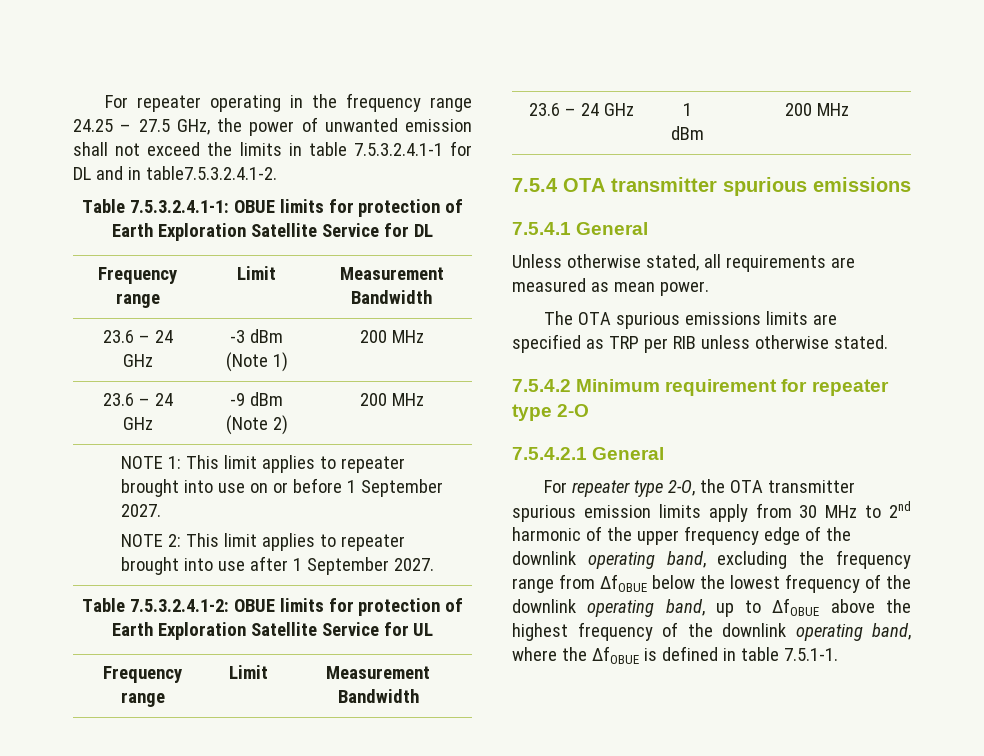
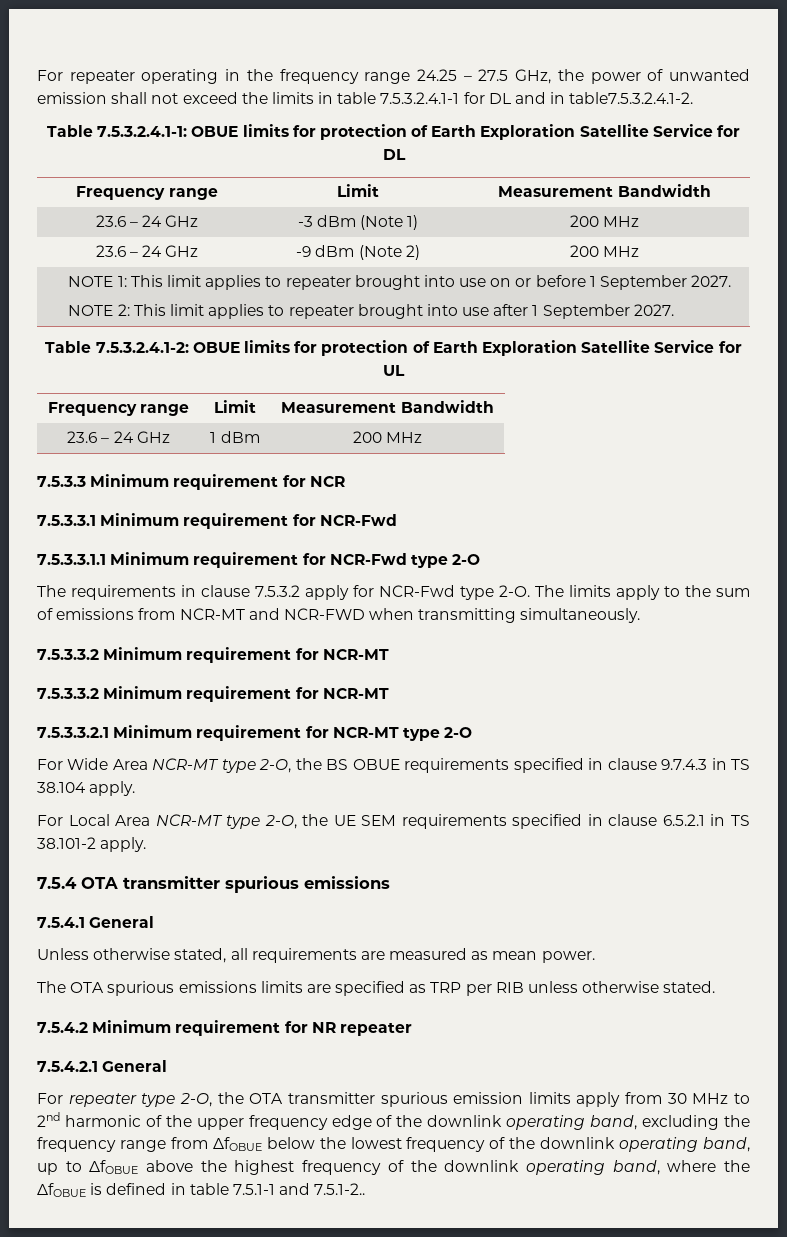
+ 7.5.3.3 Minimum requirement for NCR
+ 7.5.3.3.1 Minimum requirement for NCR-Fwd
+ 7.5.3.3.1.1 Minimum requirement for NCR-Fwd type 2-O
+ The requirements in clause 7.5.3.2 apply for NCR-Fwd type 2-O. The limits apply to the sum of emissions from NCR-MT and NCR-FWD when transmitting simultaneously.
+ 7.5.3.3.2 Minimum requirement for NCR-MT
+ 7.5.3.3.2 Minimum requirement for NCR-MT
+ 7.5.3.3.2.1 Minimum requirement for NCR-MT type 2-O
+ For Wide Area NCR-MT type 2-O, the BS OBUE requirements specified in clause 9.7.4.3 in TS 38.104 apply.
+ For Local Area NCR-MT type 2-O, the UE SEM requirements specified in clause 6.5.2.1 in TS 38.101-2 apply.
- 7.5.4.2 Minimum requirement for repeater type 2-O
+ 7.5.4.2 Minimum requirement for NR repeater
- For repeater type 2-O, the OTA transmitter spurious emission limits apply from 30 MHz to 2nd harmonic of the upper frequency edge of the downlink operating band, excluding the frequency range from ΔfOBUE below the lowest frequency of the downlink operating band, up to ΔfOBUE above the highest frequency of the downlink operating band, where the ΔfOBUE is defined in table 7.5.1-1.
+ For repeater type 2-O, the OTA transmitter spurious emission limits apply from 30 MHz to 2nd harmonic of the upper frequency edge of the downlink operating band, excluding the frequency range from ΔfOBUE below the lowest frequency of the downlink operating band, up to ΔfOBUE above the highest frequency of the downlink operating band, where the ΔfOBUE is defined in table 7.5.1-1 and 7.5.1-2..

